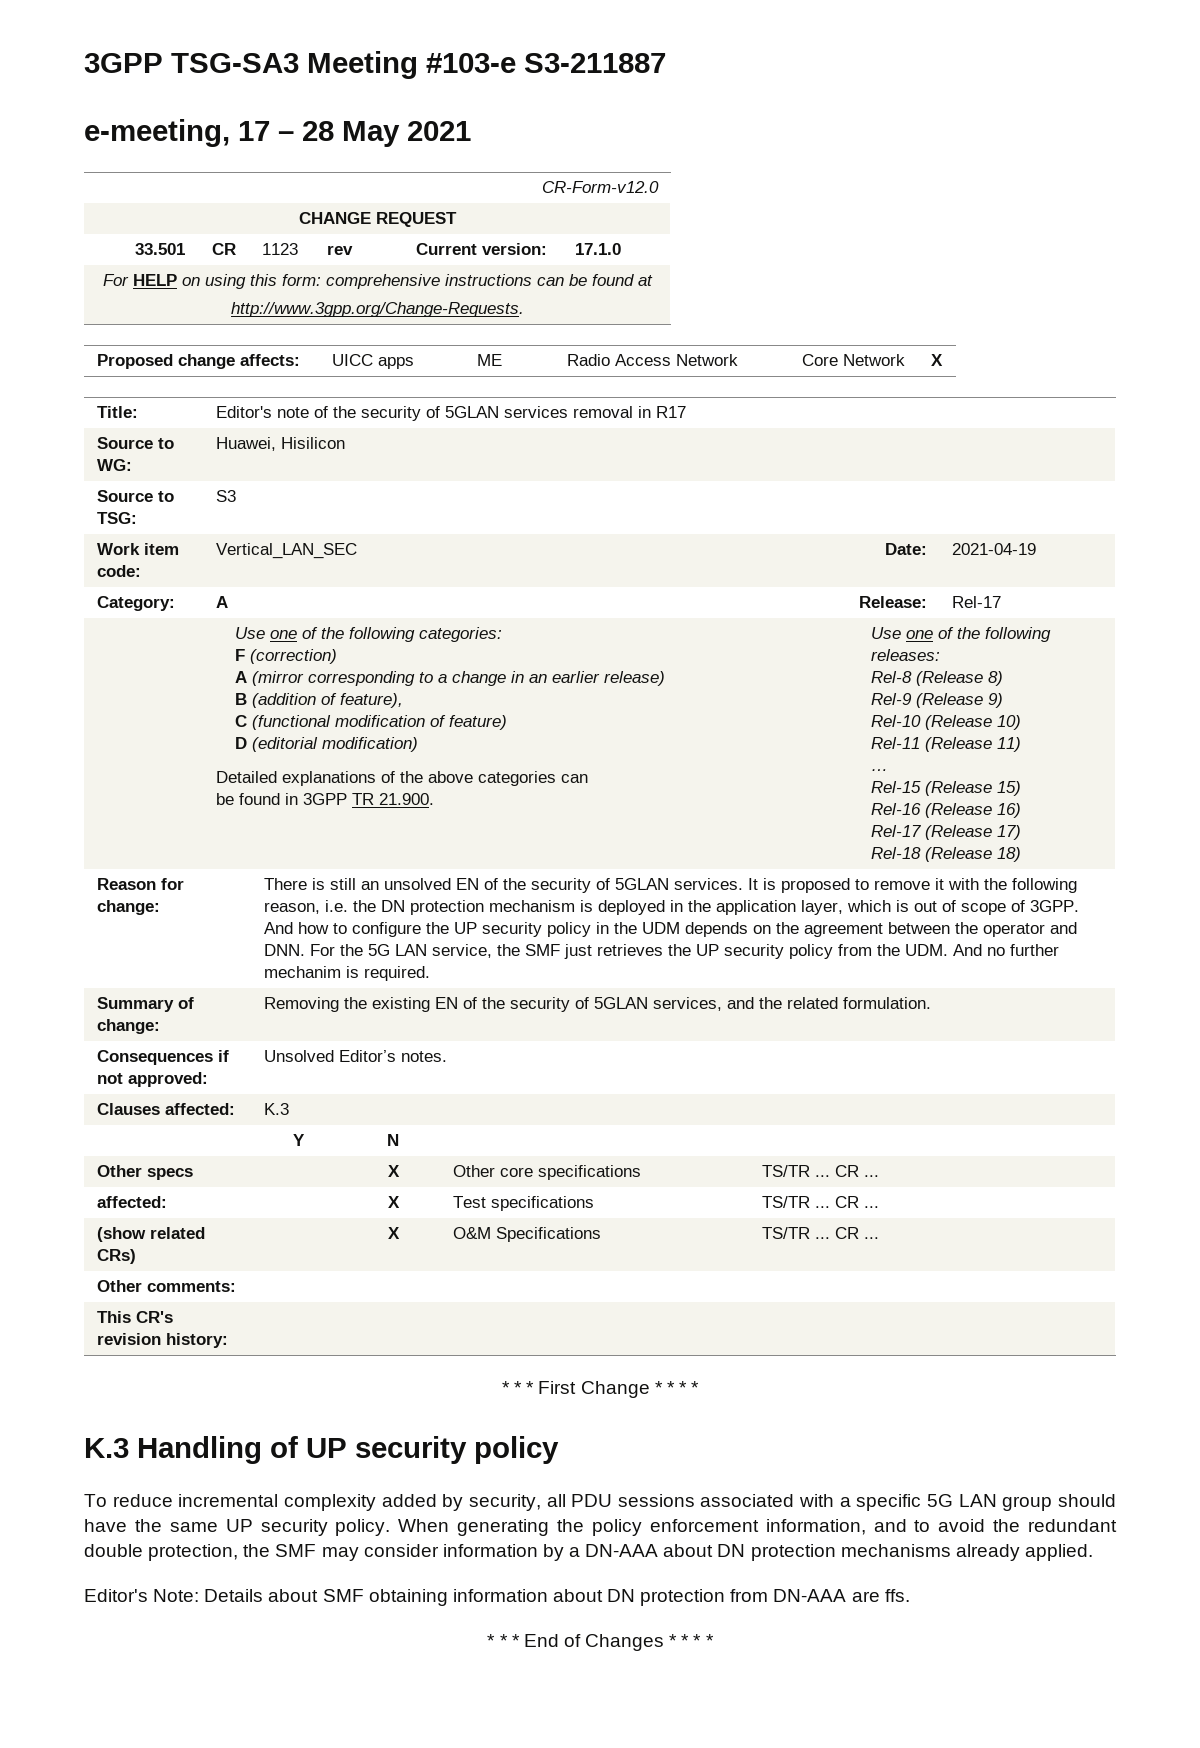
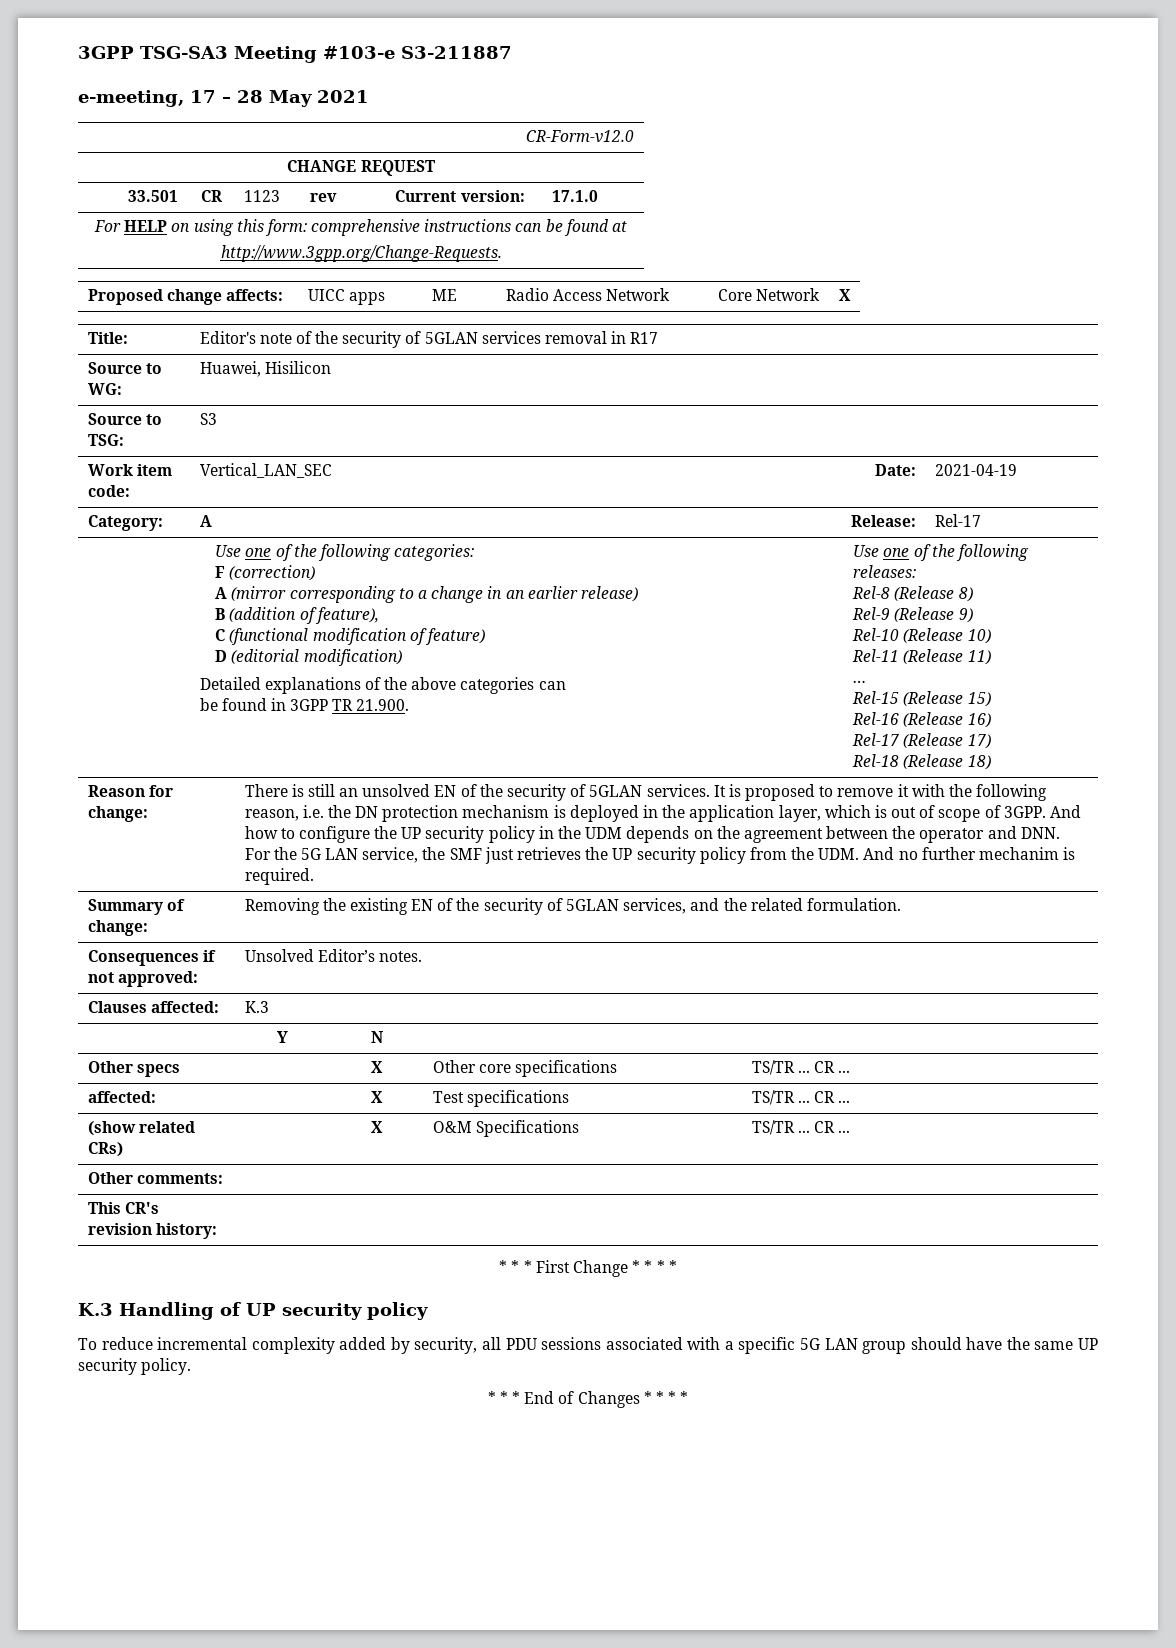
- When generating the policy enforcement information, and to avoid the redundant double protection, the SMF may consider information by a DN-AAA about DN protection mechanisms already applied.
- Editor's Note: Details about SMF obtaining information about DN protection from DN-AAA are ffs.

